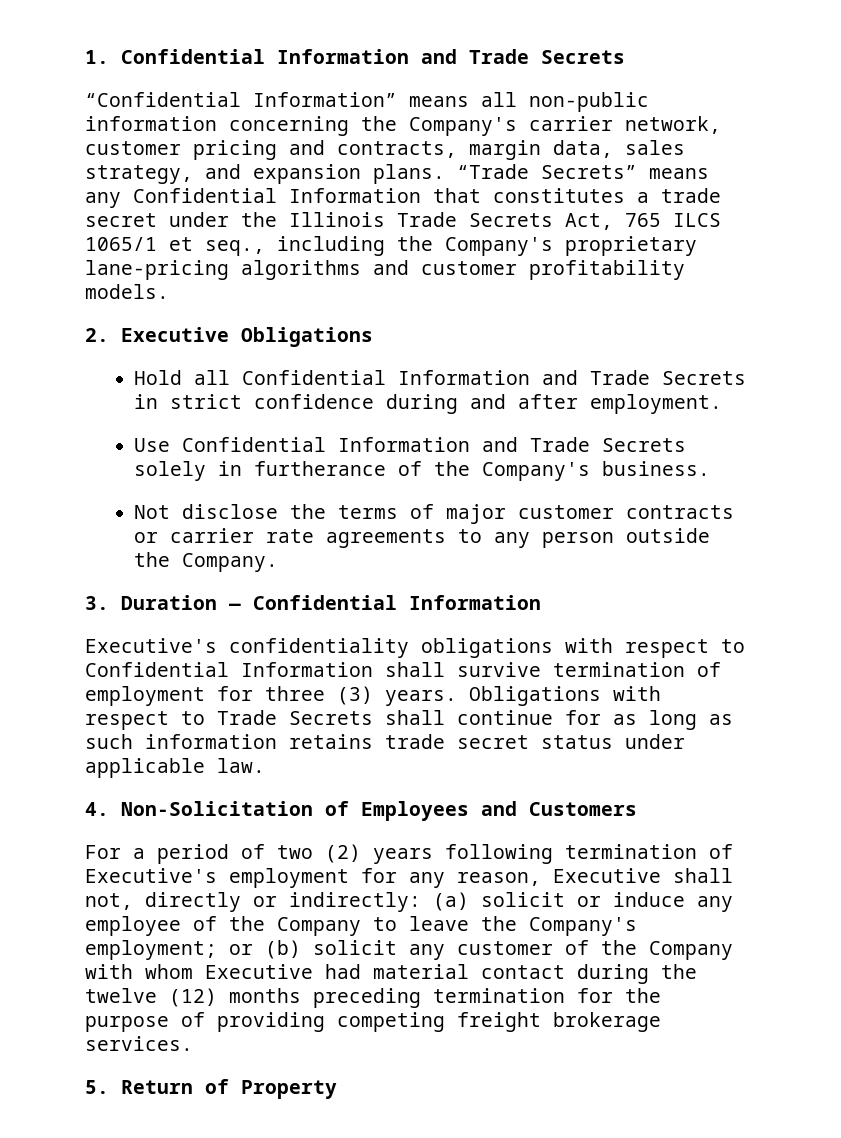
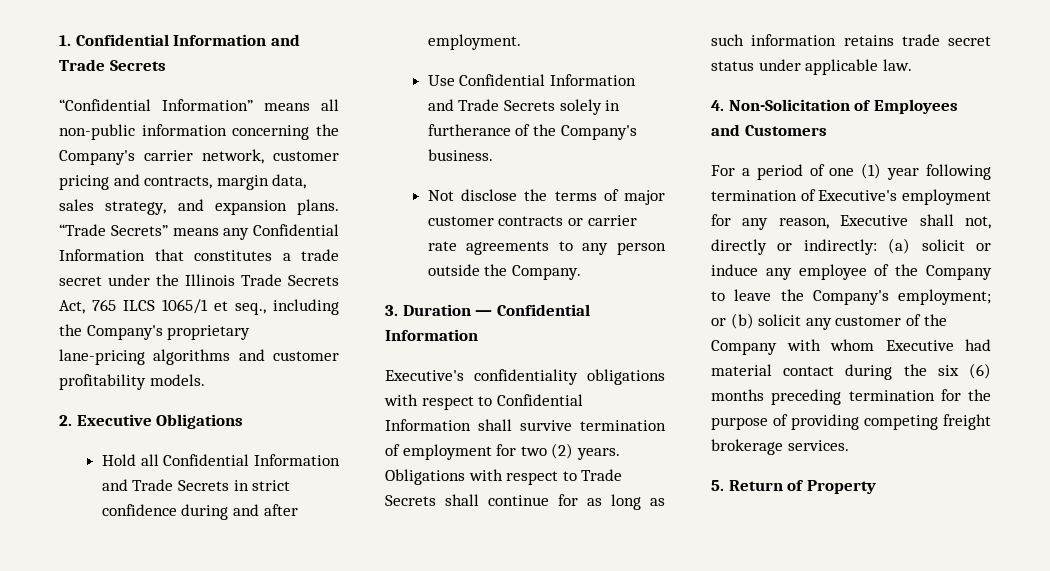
- Executive's confidentiality obligations with respect to Confidential Information shall survive termination of employment for three (3) years.
+ Executive's confidentiality obligations with respect to Confidential Information shall survive termination of employment for two (2) years.
- For a period of two (2) years following termination of Executive's employment for any reason, Executive shall not, directly or indirectly: (a) solicit or induce any employee of the Company to leave the Company's employment; or (b) solicit any customer of the Company with whom Executive had material contact during the twelve (12) months preceding termination for the purpose of providing competing freight brokerage services.
+ For a period of one (1) year following termination of Executive's employment for any reason, Executive shall not, directly or indirectly: (a) solicit or induce any employee of the Company to leave the Company's employment; or (b) solicit any customer of the Company with whom Executive had material contact during the six (6) months preceding termination for the purpose of providing competing freight brokerage services.

